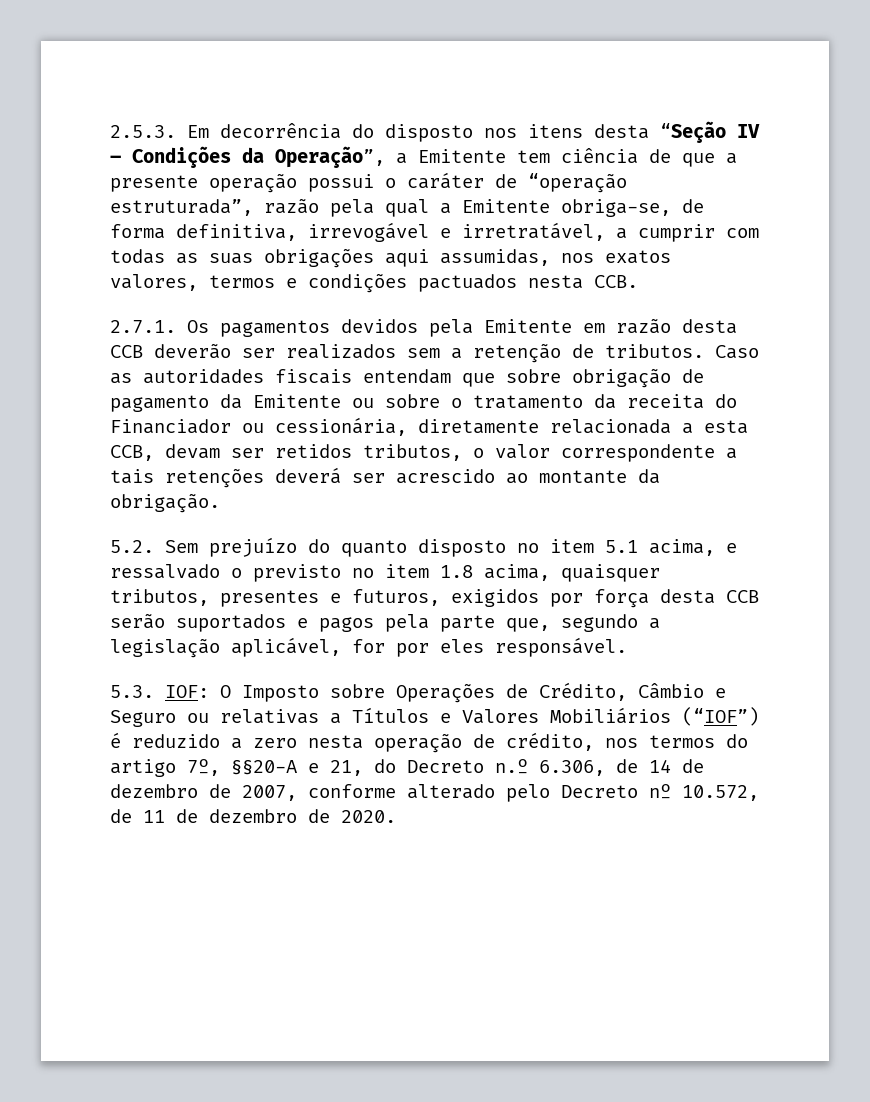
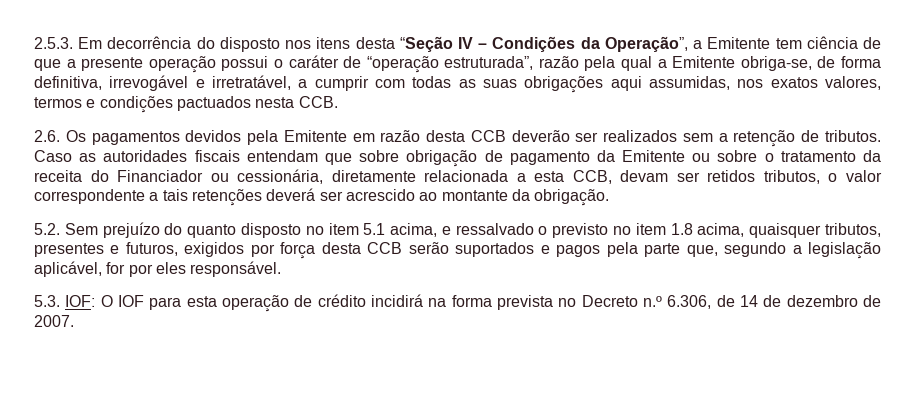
- 2.7.1. Os pagamentos devidos pela Emitente em razão desta CCB deverão ser realizados sem a retenção de tributos.
+ 2.6. Os pagamentos devidos pela Emitente em razão desta CCB deverão ser realizados sem a retenção de tributos.
- 5.3. IOF: O Imposto sobre Operações de Crédito, Câmbio e Seguro ou relativas a Títulos e Valores Mobiliários (“IOF”) é reduzido a zero nesta operação de crédito, nos termos do artigo 7º, §§20-A e 21, do Decreto n.º 6.306, de 14 de dezembro de 2007, conforme alterado pelo Decreto nº 10.572, de 11 de dezembro de 2020.
+ 5.3. IOF: O IOF para esta operação de crédito incidirá na forma prevista no Decreto n.º 6.306, de 14 de dezembro de 2007.

